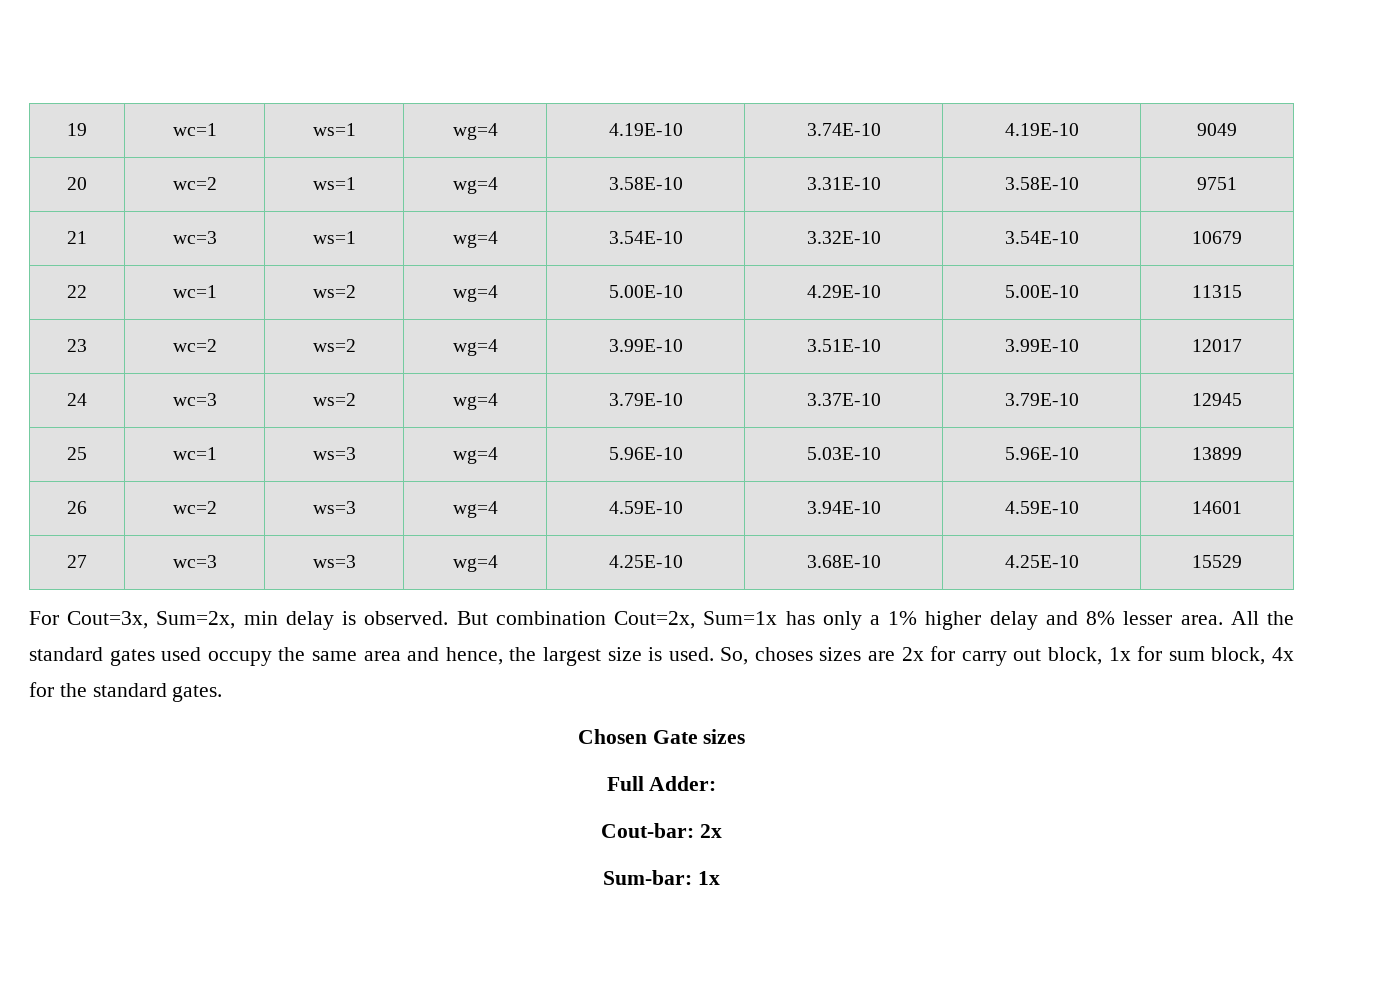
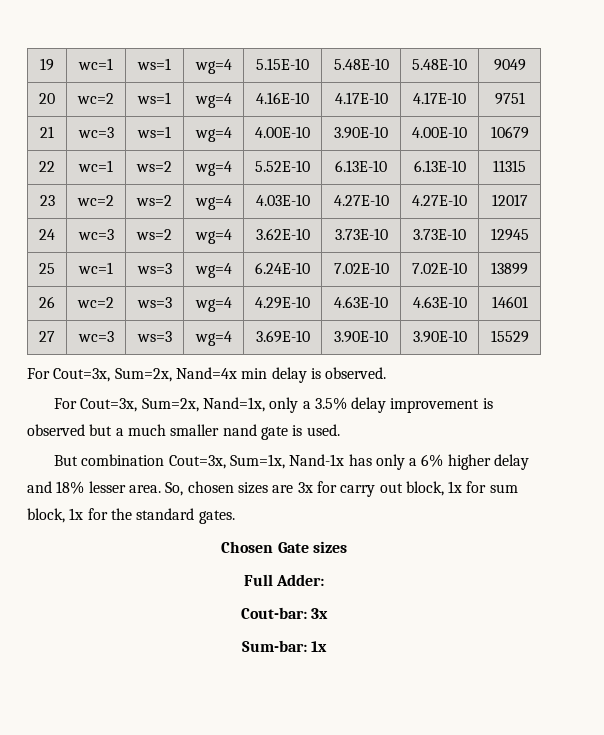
- 19 | wc=1 | ws=1 | wg=4 | 4.19E-10 | 3.74E-10 | 4.19E-10 | 9049
+ 19 | wc=1 | ws=1 | wg=4 | 5.15E-10 | 5.48E-10 | 5.48E-10 | 9049
- 20 | wc=2 | ws=1 | wg=4 | 3.58E-10 | 3.31E-10 | 3.58E-10 | 9751
+ 20 | wc=2 | ws=1 | wg=4 | 4.16E-10 | 4.17E-10 | 4.17E-10 | 9751
- 21 | wc=3 | ws=1 | wg=4 | 3.54E-10 | 3.32E-10 | 3.54E-10 | 10679
+ 21 | wc=3 | ws=1 | wg=4 | 4.00E-10 | 3.90E-10 | 4.00E-10 | 10679
- 22 | wc=1 | ws=2 | wg=4 | 5.00E-10 | 4.29E-10 | 5.00E-10 | 11315
+ 22 | wc=1 | ws=2 | wg=4 | 5.52E-10 | 6.13E-10 | 6.13E-10 | 11315
- 23 | wc=2 | ws=2 | wg=4 | 3.99E-10 | 3.51E-10 | 3.99E-10 | 12017
+ 23 | wc=2 | ws=2 | wg=4 | 4.03E-10 | 4.27E-10 | 4.27E-10 | 12017
- 24 | wc=3 | ws=2 | wg=4 | 3.79E-10 | 3.37E-10 | 3.79E-10 | 12945
+ 24 | wc=3 | ws=2 | wg=4 | 3.62E-10 | 3.73E-10 | 3.73E-10 | 12945
- 25 | wc=1 | ws=3 | wg=4 | 5.96E-10 | 5.03E-10 | 5.96E-10 | 13899
+ 25 | wc=1 | ws=3 | wg=4 | 6.24E-10 | 7.02E-10 | 7.02E-10 | 13899
- 26 | wc=2 | ws=3 | wg=4 | 4.59E-10 | 3.94E-10 | 4.59E-10 | 14601
+ 26 | wc=2 | ws=3 | wg=4 | 4.29E-10 | 4.63E-10 | 4.63E-10 | 14601
- 27 | wc=3 | ws=3 | wg=4 | 4.25E-10 | 3.68E-10 | 4.25E-10 | 15529
+ 27 | wc=3 | ws=3 | wg=4 | 3.69E-10 | 3.90E-10 | 3.90E-10 | 15529
- For Cout=3x, Sum=2x, min delay is observed. But combination Cout=2x, Sum=1x has only a 1% higher delay and 8% lesser area.
+ For Cout=3x, Sum=2x, Nand=4x min delay is observed.
+ For Cout=3x, Sum=2x, Nand=1x, only a 3.5% delay improvement is observed but a much smaller nand gate is used.
+ But combination Cout=3x, Sum=1x, Nand-1x has only a 6% higher delay and 18% lesser area.
- All the standard gates used occupy the same area and hence, the largest size is used. So, choses sizes are 2x for carry out block, 1x for sum block, 4x for the standard gates.
+ So, chosen sizes are 3x for carry out block, 1x for sum block, 1x for the standard gates.
- Cout-bar: 2x
+ Cout-bar: 3x

